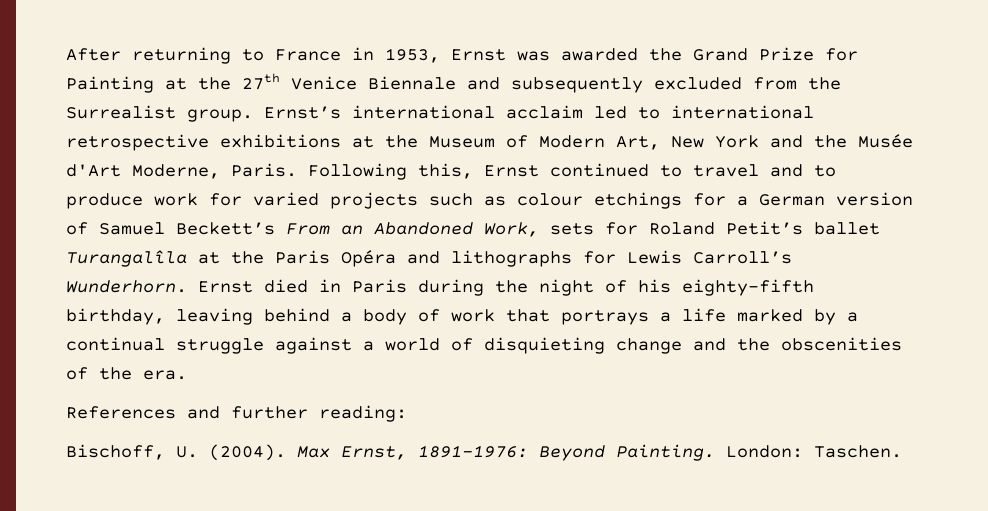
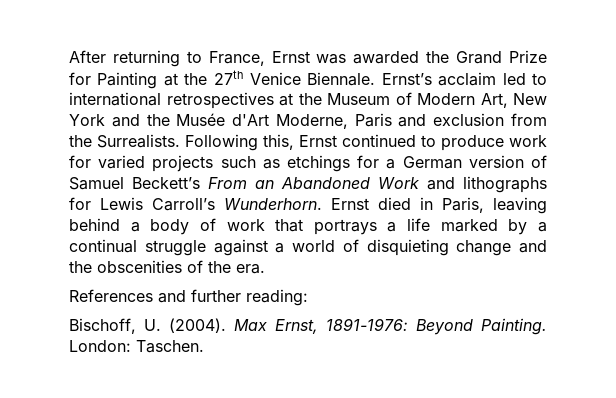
- After returning to France in 1953, Ernst was awarded the Grand Prize for Painting at the 27th Venice Biennale and subsequently excluded from the Surrealist group. Ernst’s international acclaim led to international retrospective exhibitions at the Museum of Modern Art, New York and the Musée d'Art Moderne, Paris.
+ After returning to France, Ernst was awarded the Grand Prize for Painting at the 27th Venice Biennale. Ernst’s acclaim led to international retrospectives at the Museum of Modern Art, New York and the Musée d'Art Moderne, Paris and exclusion from the Surrealists.
- Following this, Ernst continued to travel and to produce work for varied projects such as colour etchings for a German version of Samuel Beckett’s From an Abandoned Work, sets for Roland Petit’s ballet Turangalîla at the Paris Opéra and lithographs for Lewis Carroll’s Wunderhorn.
+ Following this, Ernst continued to produce work for varied projects such as etchings for a German version of Samuel Beckett’s From an Abandoned Work and lithographs for Lewis Carroll’s Wunderhorn.
- Ernst died in Paris during the night of his eighty-fifth birthday, leaving behind a body of work that portrays a life marked by a continual struggle against a world of disquieting change and the obscenities of the era.
+ Ernst died in Paris, leaving behind a body of work that portrays a life marked by a continual struggle against a world of disquieting change and the obscenities of the era.

